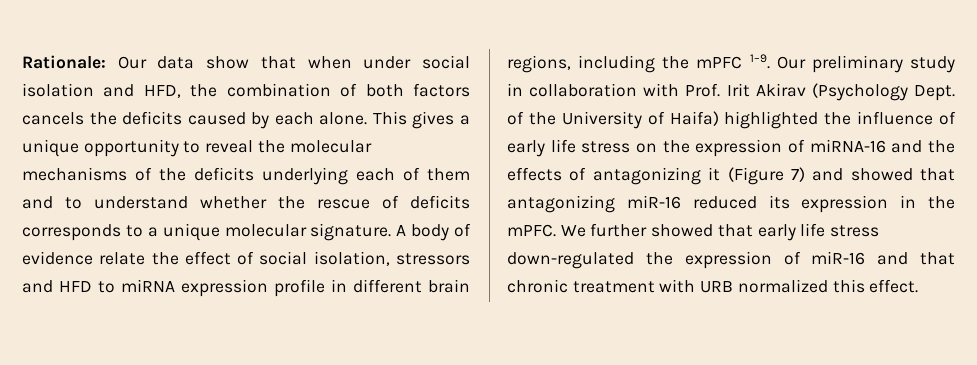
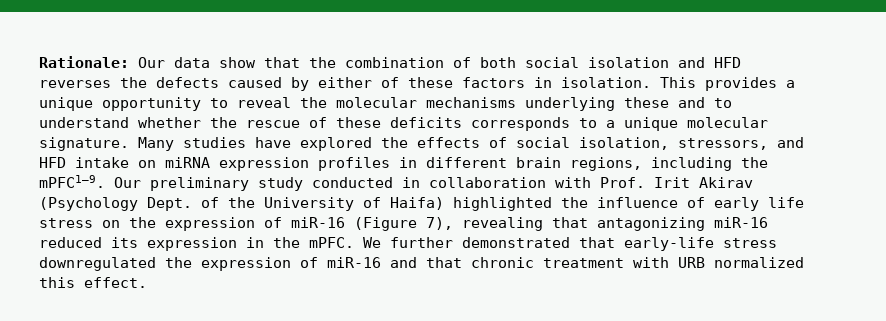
- Rationale: Our data show that when under social isolation and HFD, the combination of both factors cancels the deficits caused by each alone. This gives a unique opportunity to reveal the molecular mechanisms of the deficits underlying each of them and to understand whether the rescue of deficits corresponds to a unique molecular signature.
+ Rationale: Our data show that the combination of both social isolation and HFD reverses the defects caused by either of these factors in isolation. This provides a unique opportunity to reveal the molecular mechanisms underlying these and to understand whether the rescue of these deficits corresponds to a unique molecular signature.
- A body of evidence relate the effect of social isolation, stressors and HFD to miRNA expression profile in different brain regions, including the mPFC 1–9.
+ Many studies have explored the effects of social isolation, stressors, and HFD intake on miRNA expression profiles in different brain regions, including the mPFC1–9.
- Our preliminary study in collaboration with Prof. Irit Akirav (Psychology Dept. of the University of Haifa) highlighted the influence of early life stress on the expression of miRNA-16 and the effects of antagonizing it (Figure 7) and showed that antagonizing miR-16 reduced its expression in the mPFC.
+ Our preliminary study conducted in collaboration with Prof. Irit Akirav (Psychology Dept. of the University of Haifa) highlighted the influence of early life stress on the expression of miR-16 (Figure 7), revealing that antagonizing miR-16 reduced its expression in the mPFC.
- We further showed that early life stress down-regulated the expression of miR-16 and that chronic treatment with URB normalized this effect.
+ We further demonstrated that early-life stress downregulated the expression of miR-16 and that chronic treatment with URB normalized this effect.

